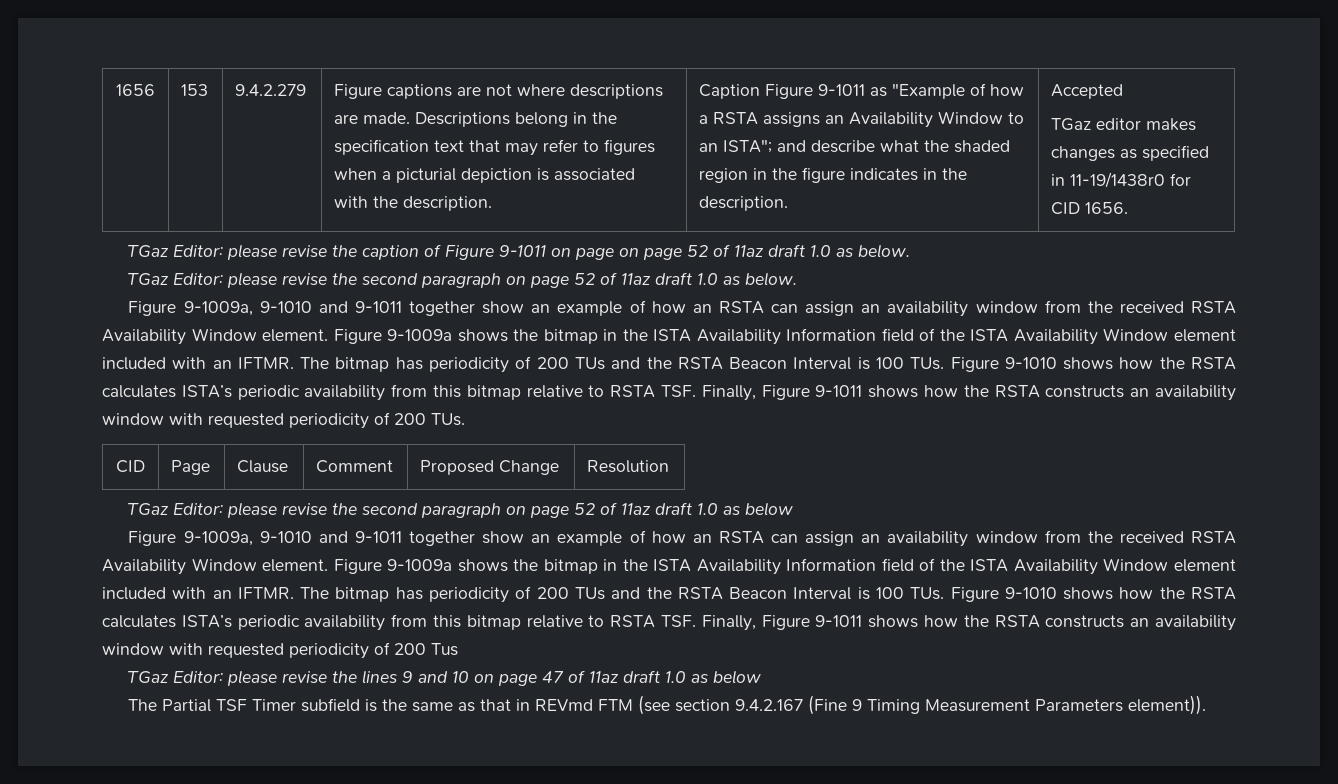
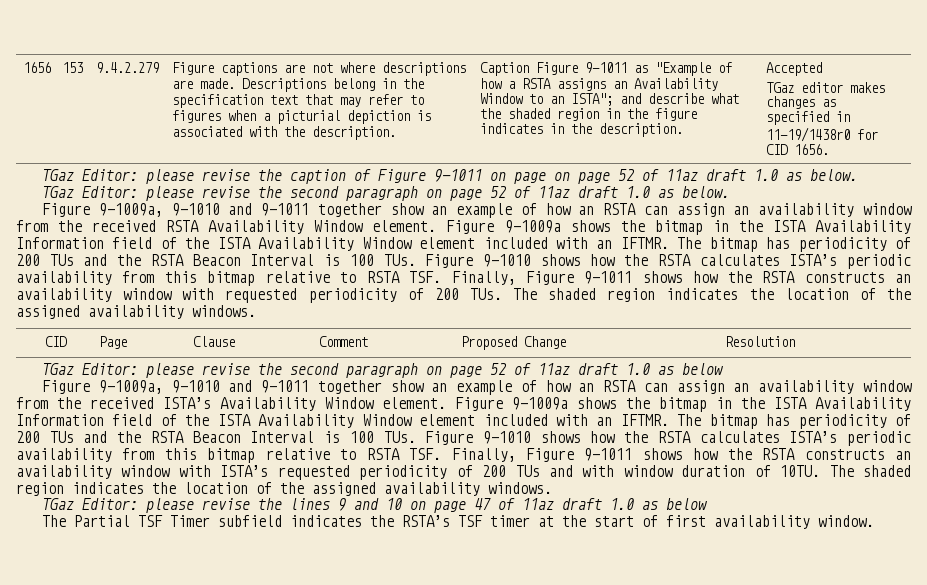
- The bitmap has periodicity of 200 TUs and the RSTA Beacon Interval is 100 TUs. Figure 9-1010 shows how the RSTA calculates ISTA’s periodic availability from this bitmap relative to RSTA TSF. Finally, Figure 9-1011 shows how the RSTA constructs an availability window with requested periodicity of 200 TUs.
+ The bitmap has periodicity of 200 TUs and the RSTA Beacon Interval is 100 TUs. Figure 9-1010 shows how the RSTA calculates ISTA’s periodic availability from this bitmap relative to RSTA TSF. Finally, Figure 9-1011 shows how the RSTA constructs an availability window with requested periodicity of 200 TUs. The shaded region indicates the location of the assigned availability windows.
  TGaz Editor: please revise the second paragraph on page 52 of 11az draft 1.0 as below
- Figure 9-1009a, 9-1010 and 9-1011 together show an example of how an RSTA can assign an availability window from the received RSTA Availability Window element.
+ Figure 9-1009a, 9-1010 and 9-1011 together show an example of how an RSTA can assign an availability window from the received ISTA’s Availability Window element.
- The bitmap has periodicity of 200 TUs and the RSTA Beacon Interval is 100 TUs. Figure 9-1010 shows how the RSTA calculates ISTA’s periodic availability from this bitmap relative to RSTA TSF. Finally, Figure 9-1011 shows how the RSTA constructs an availability window with requested periodicity of 200 Tus
+ The bitmap has periodicity of 200 TUs and the RSTA Beacon Interval is 100 TUs. Figure 9-1010 shows how the RSTA calculates ISTA’s periodic availability from this bitmap relative to RSTA TSF. Finally, Figure 9-1011 shows how the RSTA constructs an availability window with ISTA’s requested periodicity of 200 TUs and with window duration of 10TU. The shaded region indicates the location of the assigned availability windows.
- The Partial TSF Timer subfield is the same as that in REVmd FTM (see section 9.4.2.167 (Fine 9 Timing Measurement Parameters element)).
+ The Partial TSF Timer subfield indicates the RSTA’s TSF timer at the start of first availability window.

